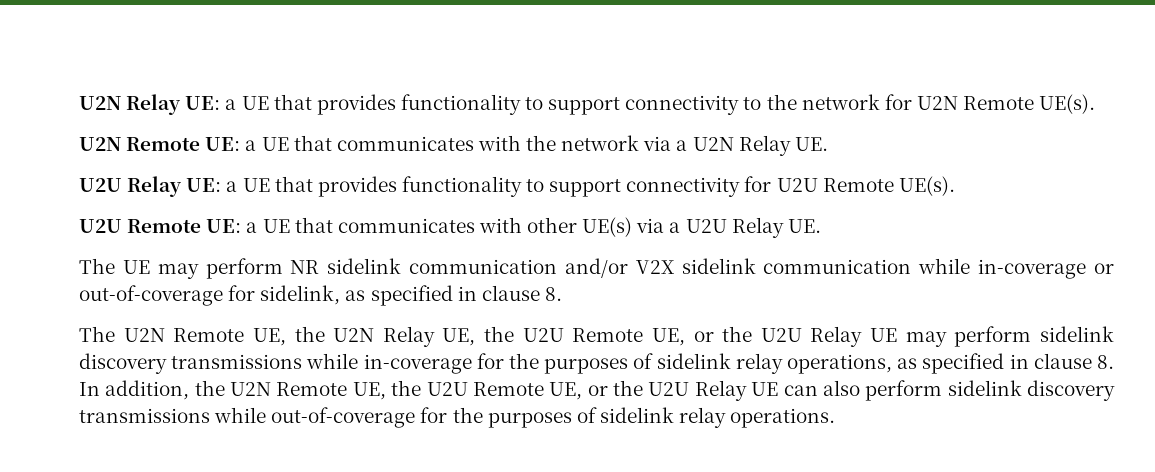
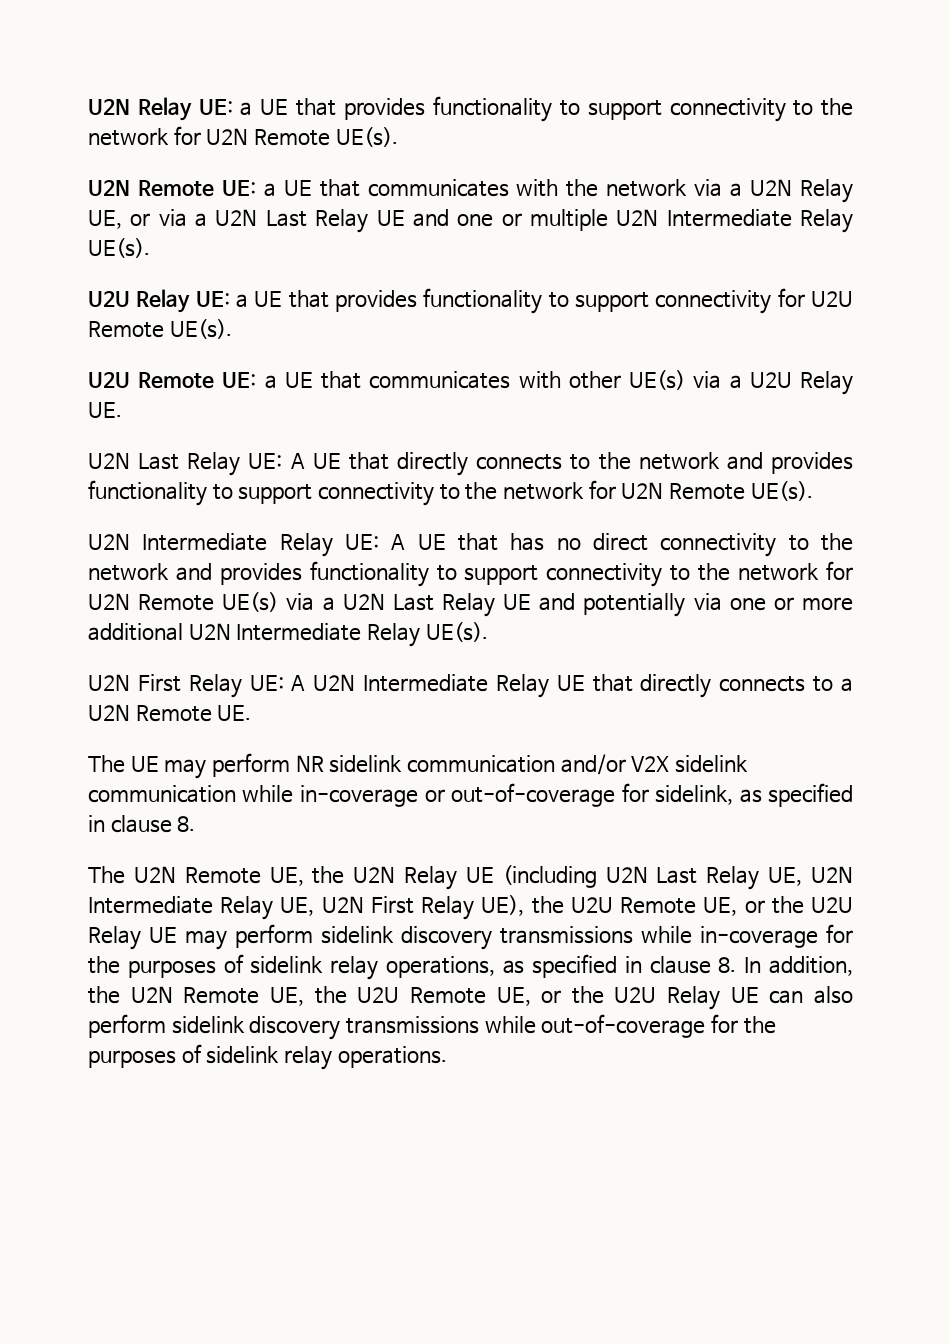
- U2N Remote UE: a UE that communicates with the network via a U2N Relay UE.
+ U2N Remote UE: a UE that communicates with the network via a U2N Relay UE, or via a U2N Last Relay UE and one or multiple U2N Intermediate Relay UE(s).
+ U2N Last Relay UE: A UE that directly connects to the network and provides functionality to support connectivity to the network for U2N Remote UE(s).
+ U2N Intermediate Relay UE: A UE that has no direct connectivity to the network and provides functionality to support connectivity to the network for U2N Remote UE(s) via a U2N Last Relay UE and potentially via one or more additional U2N Intermediate Relay UE(s).
+ U2N First Relay UE: A U2N Intermediate Relay UE that directly connects to a U2N Remote UE.
- The U2N Remote UE, the U2N Relay UE, the U2U Remote UE, or the U2U Relay UE may perform sidelink discovery transmissions while in-coverage for the purposes of sidelink relay operations, as specified in clause 8. In addition, the U2N Remote UE, the U2U Remote UE, or the U2U Relay UE can also perform sidelink discovery transmissions while out-of-coverage for the purposes of sidelink relay operations.
+ The U2N Remote UE, the U2N Relay UE (including U2N Last Relay UE, U2N Intermediate Relay UE, U2N First Relay UE), the U2U Remote UE, or the U2U Relay UE may perform sidelink discovery transmissions while in-coverage for the purposes of sidelink relay operations, as specified in clause 8. In addition, the U2N Remote UE, the U2U Remote UE, or the U2U Relay UE can also perform sidelink discovery transmissions while out-of-coverage for the purposes of sidelink relay operations.

